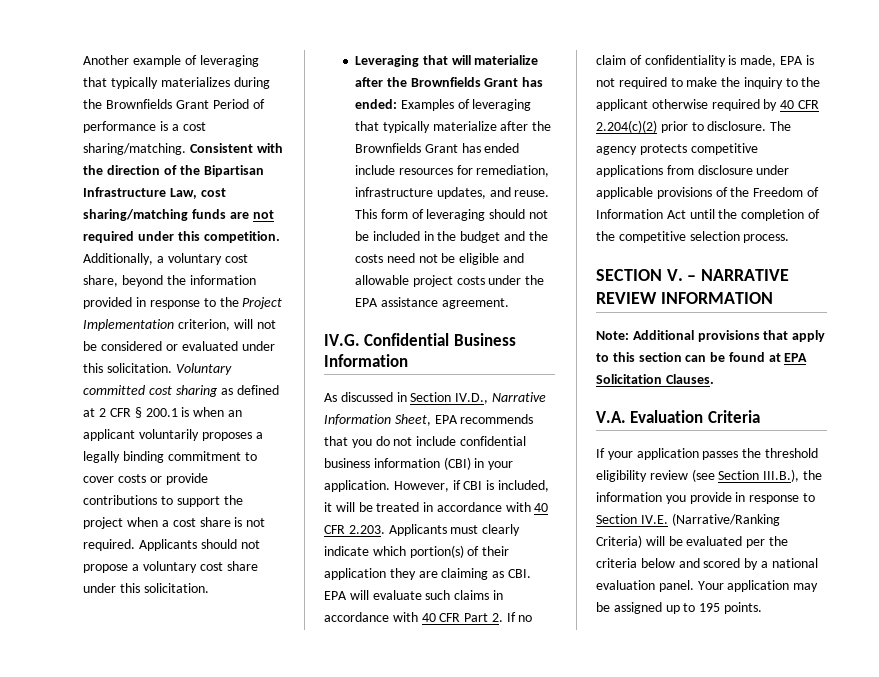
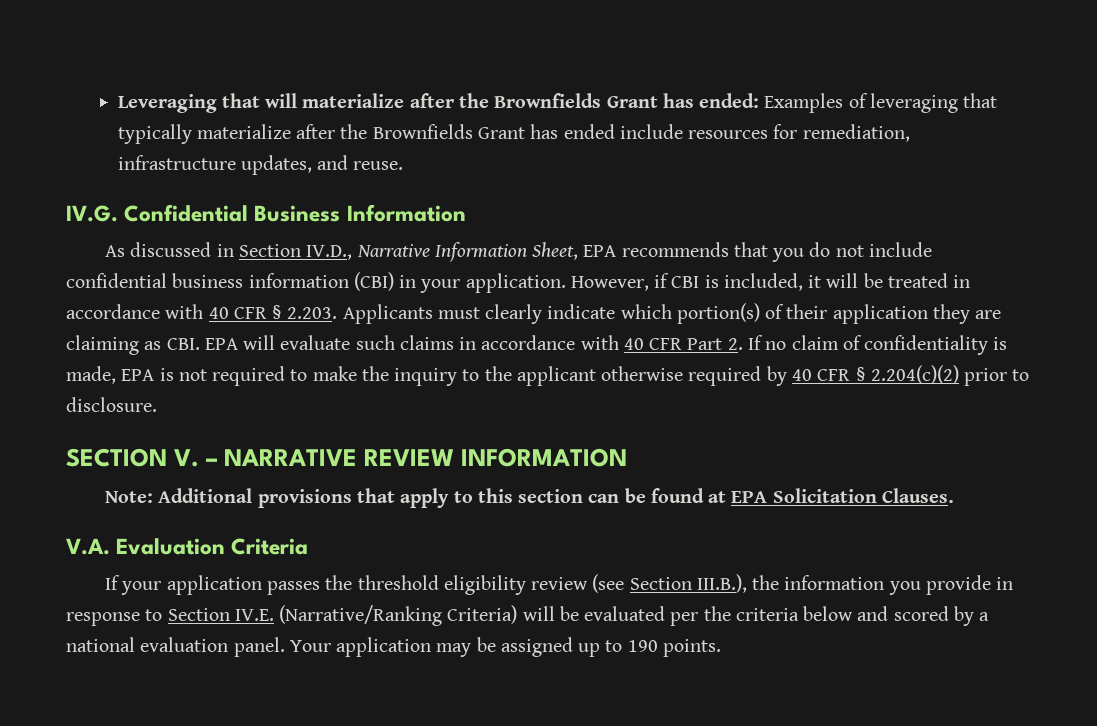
- Another example of leveraging that typically materializes during the Brownfields Grant Period of performance is a cost sharing/matching. Consistent with the direction of the Bipartisan Infrastructure Law, cost sharing/matching funds are not required under this competition. Additionally, a voluntary cost share, beyond the information provided in response to the Project Implementation criterion, will not be considered or evaluated under this solicitation. Voluntary committed cost sharing as defined at 2 CFR § 200.1 is when an applicant voluntarily proposes a legally binding commitment to cover costs or provide contributions to support the project when a cost share is not required. Applicants should not propose a voluntary cost share under this solicitation.
- This form of leveraging should not be included in the budget and the costs need not be eligible and allowable project costs under the EPA assistance agreement.
- However, if CBI is included, it will be treated in accordance with 40 CFR 2.203. Applicants must clearly indicate which portion(s) of their application they are claiming as CBI. EPA will evaluate such claims in accordance with 40 CFR Part 2. If no claim of confidentiality is made, EPA is not required to make the inquiry to the applicant otherwise required by 40 CFR 2.204(c)(2) prior to disclosure. The agency protects competitive applications from disclosure under applicable provisions of the Freedom of Information Act until the completion of the competitive selection process.
+ However, if CBI is included, it will be treated in accordance with 40 CFR § 2.203. Applicants must clearly indicate which portion(s) of their application they are claiming as CBI. EPA will evaluate such claims in accordance with 40 CFR Part 2. If no claim of confidentiality is made, EPA is not required to make the inquiry to the applicant otherwise required by 40 CFR § 2.204(c)(2) prior to disclosure.
- Your application may be assigned up to 195 points.
+ Your application may be assigned up to 190 points.

